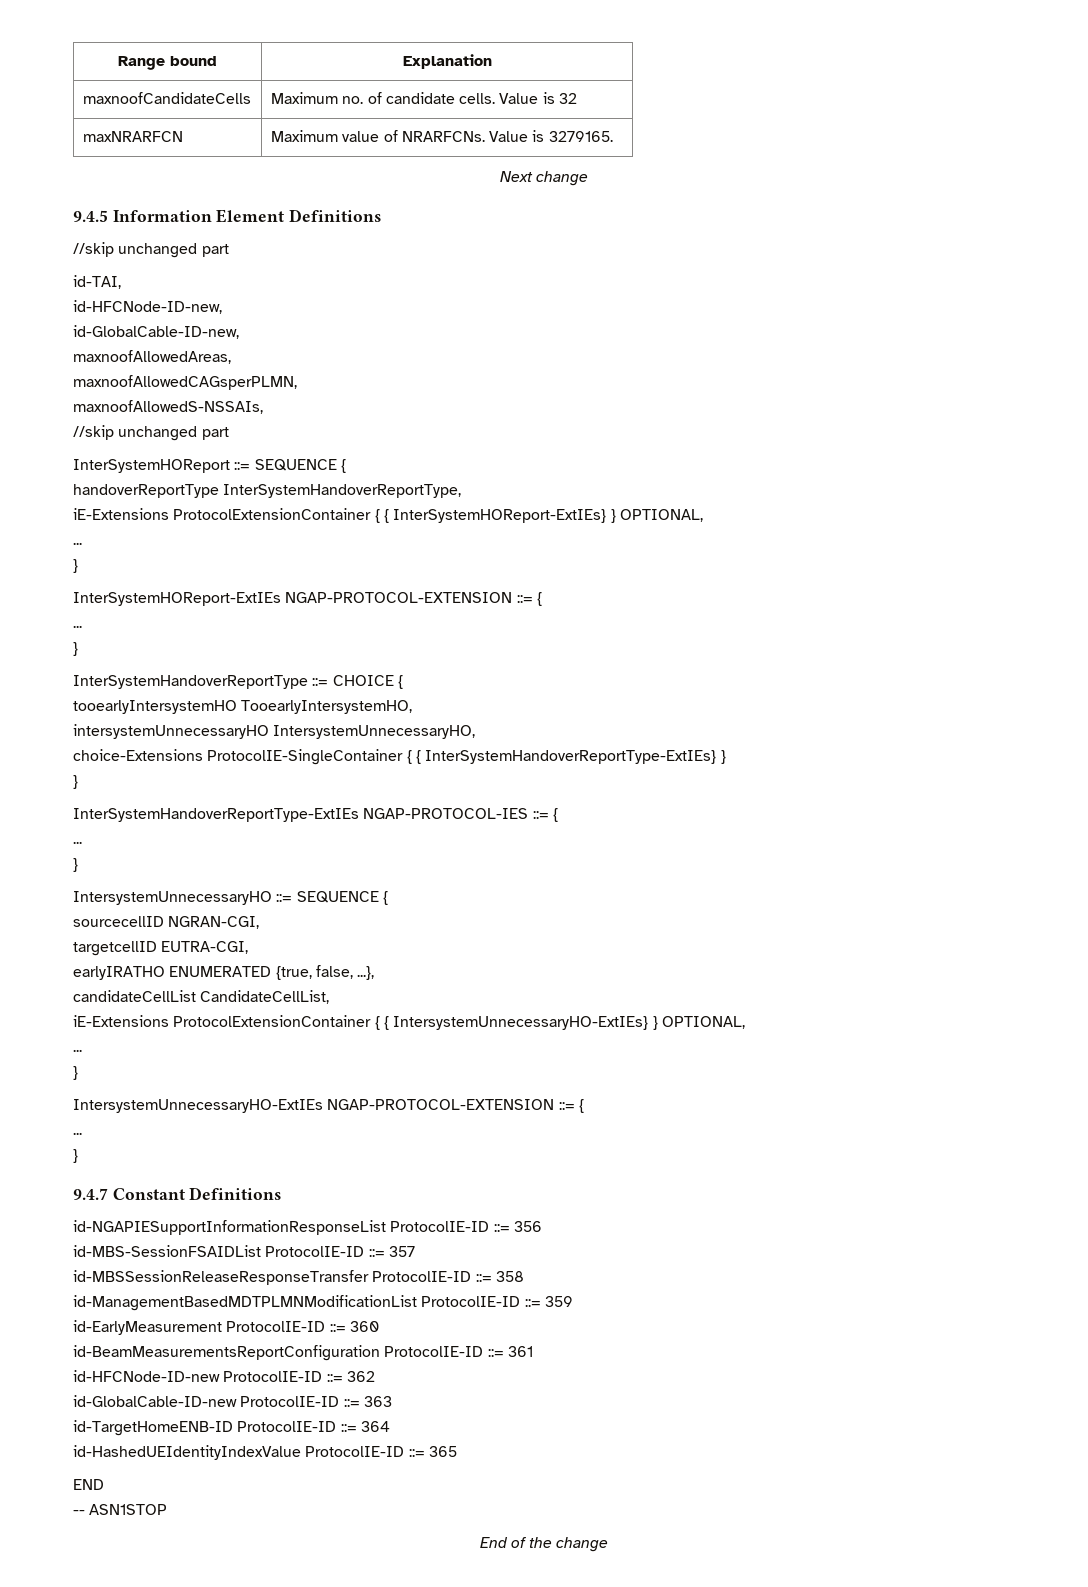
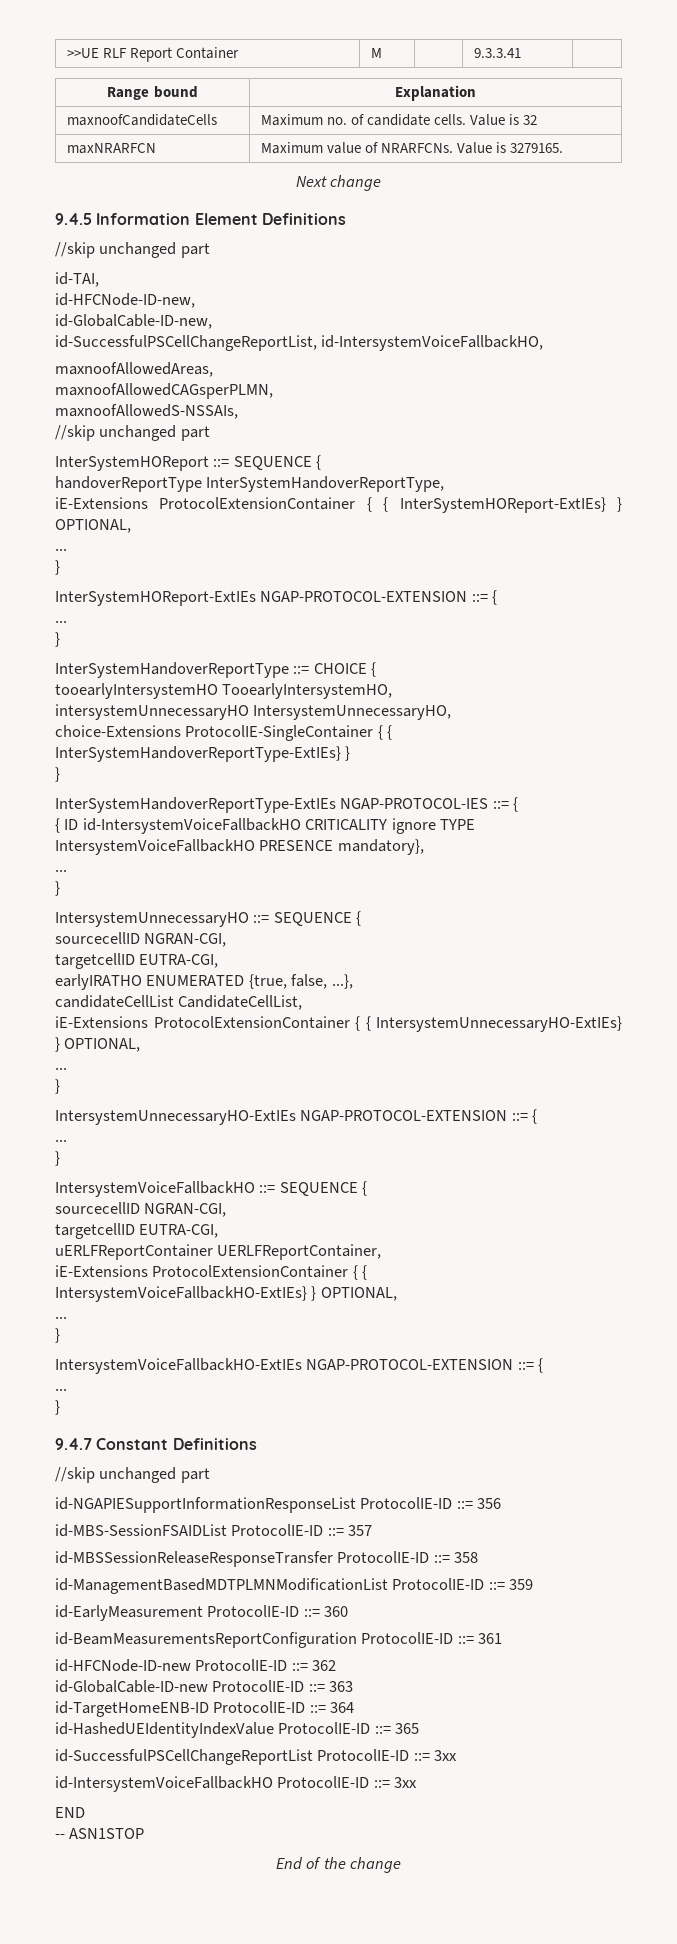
+ >>UE RLF Report Container | M | | 9.3.3.41 |
+ id-SuccessfulPSCellChangeReportList, id-IntersystemVoiceFallbackHO,
+ { ID id-IntersystemVoiceFallbackHO CRITICALITY ignore TYPE IntersystemVoiceFallbackHO PRESENCE mandatory},
+ IntersystemVoiceFallbackHO ::= SEQUENCE {
+ sourcecellID NGRAN-CGI,
+ targetcellID EUTRA-CGI,
+ uERLFReportContainer UERLFReportContainer,
+ iE-Extensions ProtocolExtensionContainer { { IntersystemVoiceFallbackHO-ExtIEs} } OPTIONAL,
+ ...
+ }
+ IntersystemVoiceFallbackHO-ExtIEs NGAP-PROTOCOL-EXTENSION ::= {
+ ...
+ }
  9.4.7 Constant Definitions
+ //skip unchanged part
+ id-SuccessfulPSCellChangeReportList ProtocolIE-ID ::= 3xx
+ id-IntersystemVoiceFallbackHO ProtocolIE-ID ::= 3xx

